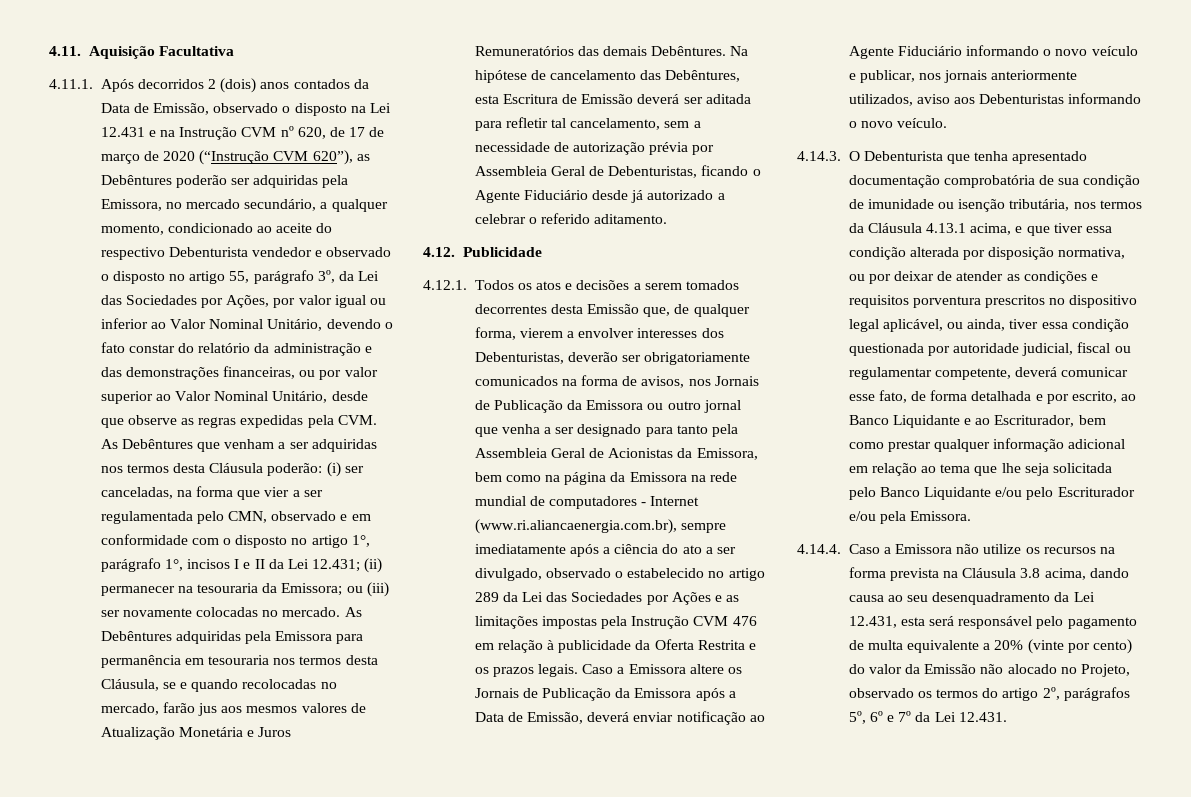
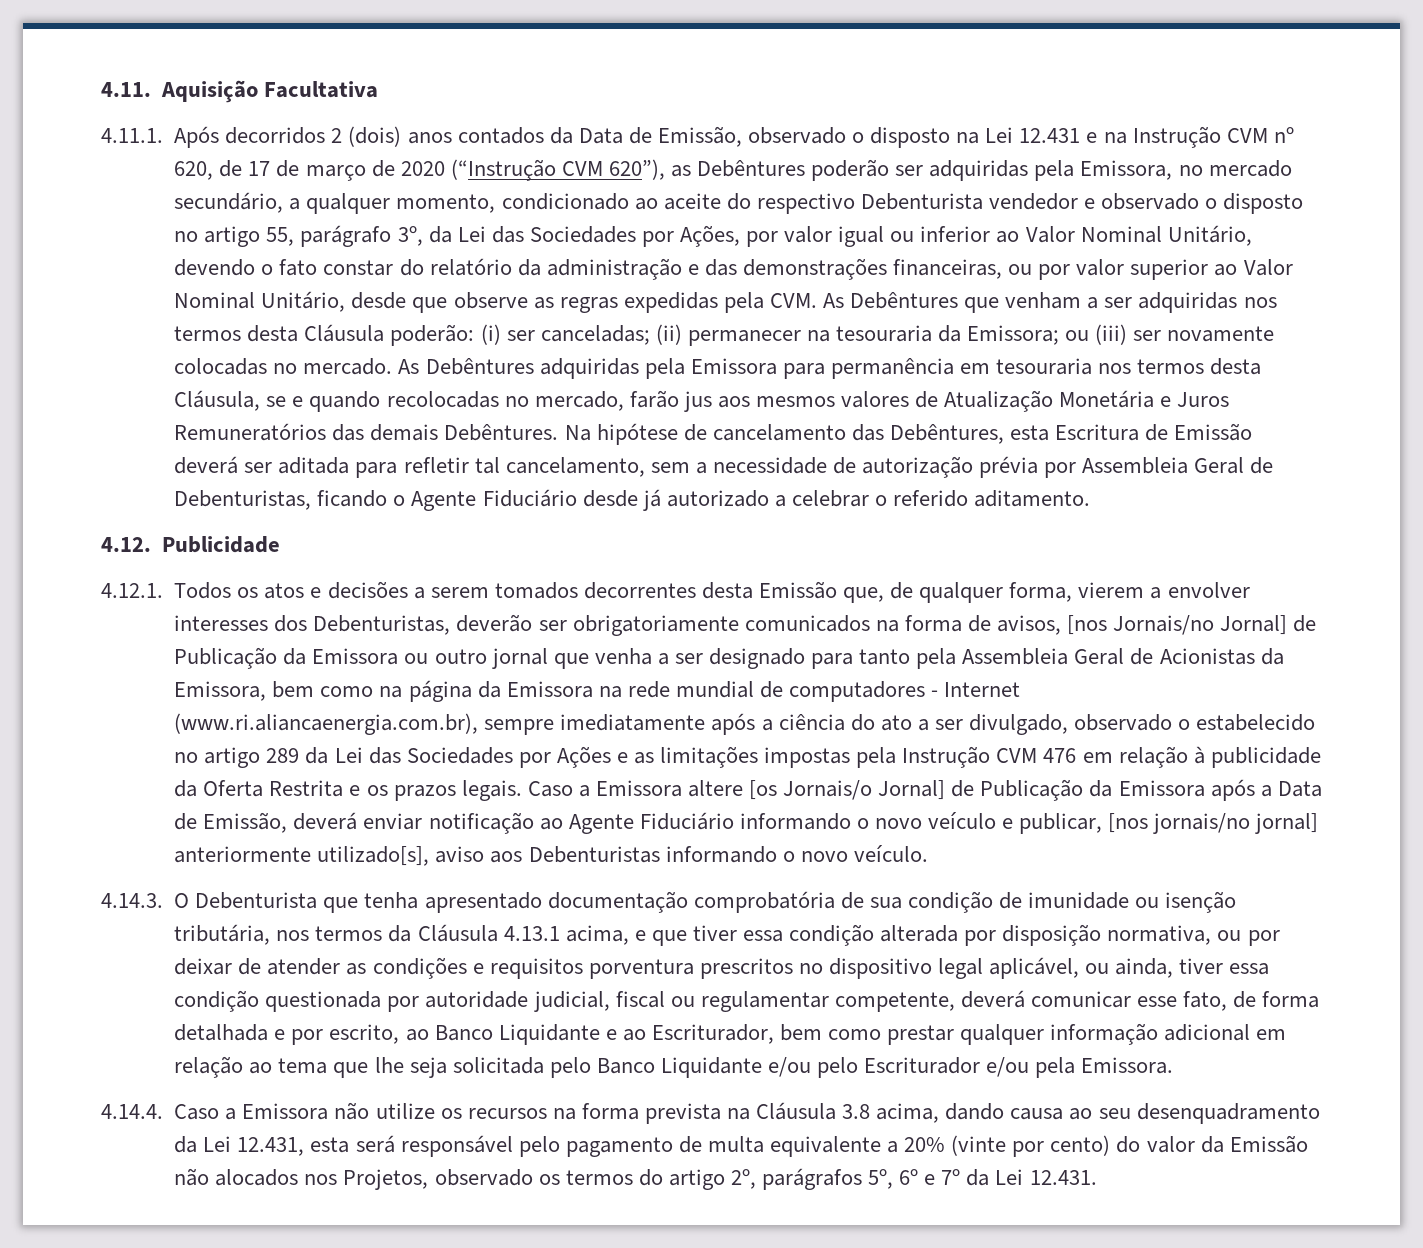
- (i) ser canceladas, na forma que vier a ser regulamentada pelo CMN, observado e em conformidade com o disposto no artigo 1°, parágrafo 1°, incisos I e II da Lei 12.431;
+ (i) ser canceladas;
- 4.12.1. Todos os atos e decisões a serem tomados decorrentes desta Emissão que, de qualquer forma, vierem a envolver interesses dos Debenturistas, deverão ser obrigatoriamente comunicados na forma de avisos, nos Jornais de Publicação da Emissora ou outro jornal que venha a ser designado para tanto pela Assembleia Geral de Acionistas da Emissora, bem como na página da Emissora na rede mundial de computadores - Internet (www.ri.aliancaenergia.com.br), sempre imediatamente após a ciência do ato a ser divulgado, observado o estabelecido no artigo 289 da Lei das Sociedades por Ações e as limitações impostas pela Instrução CVM 476 em relação à publicidade da Oferta Restrita e os prazos legais.
+ 4.12.1. Todos os atos e decisões a serem tomados decorrentes desta Emissão que, de qualquer forma, vierem a envolver interesses dos Debenturistas, deverão ser obrigatoriamente comunicados na forma de avisos, [nos Jornais/no Jornal] de Publicação da Emissora ou outro jornal que venha a ser designado para tanto pela Assembleia Geral de Acionistas da Emissora, bem como na página da Emissora na rede mundial de computadores - Internet (www.ri.aliancaenergia.com.br), sempre imediatamente após a ciência do ato a ser divulgado, observado o estabelecido no artigo 289 da Lei das Sociedades por Ações e as limitações impostas pela Instrução CVM 476 em relação à publicidade da Oferta Restrita e os prazos legais.
- Caso a Emissora altere os Jornais de Publicação da Emissora após a Data de Emissão, deverá enviar notificação ao Agente Fiduciário informando o novo veículo e publicar, nos jornais anteriormente utilizados, aviso aos Debenturistas informando o novo veículo.
+ Caso a Emissora altere [os Jornais/o Jornal] de Publicação da Emissora após a Data de Emissão, deverá enviar notificação ao Agente Fiduciário informando o novo veículo e publicar, [nos jornais/no jornal] anteriormente utilizado[s], aviso aos Debenturistas informando o novo veículo.
- 4.14.4. Caso a Emissora não utilize os recursos na forma prevista na Cláusula 3.8 acima, dando causa ao seu desenquadramento da Lei 12.431, esta será responsável pelo pagamento de multa equivalente a 20% (vinte por cento) do valor da Emissão não alocado no Projeto, observado os termos do artigo 2º, parágrafos 5º, 6º e 7º da Lei 12.431.
+ 4.14.4. Caso a Emissora não utilize os recursos na forma prevista na Cláusula 3.8 acima, dando causa ao seu desenquadramento da Lei 12.431, esta será responsável pelo pagamento de multa equivalente a 20% (vinte por cento) do valor da Emissão não alocados nos Projetos, observado os termos do artigo 2º, parágrafos 5º, 6º e 7º da Lei 12.431.

